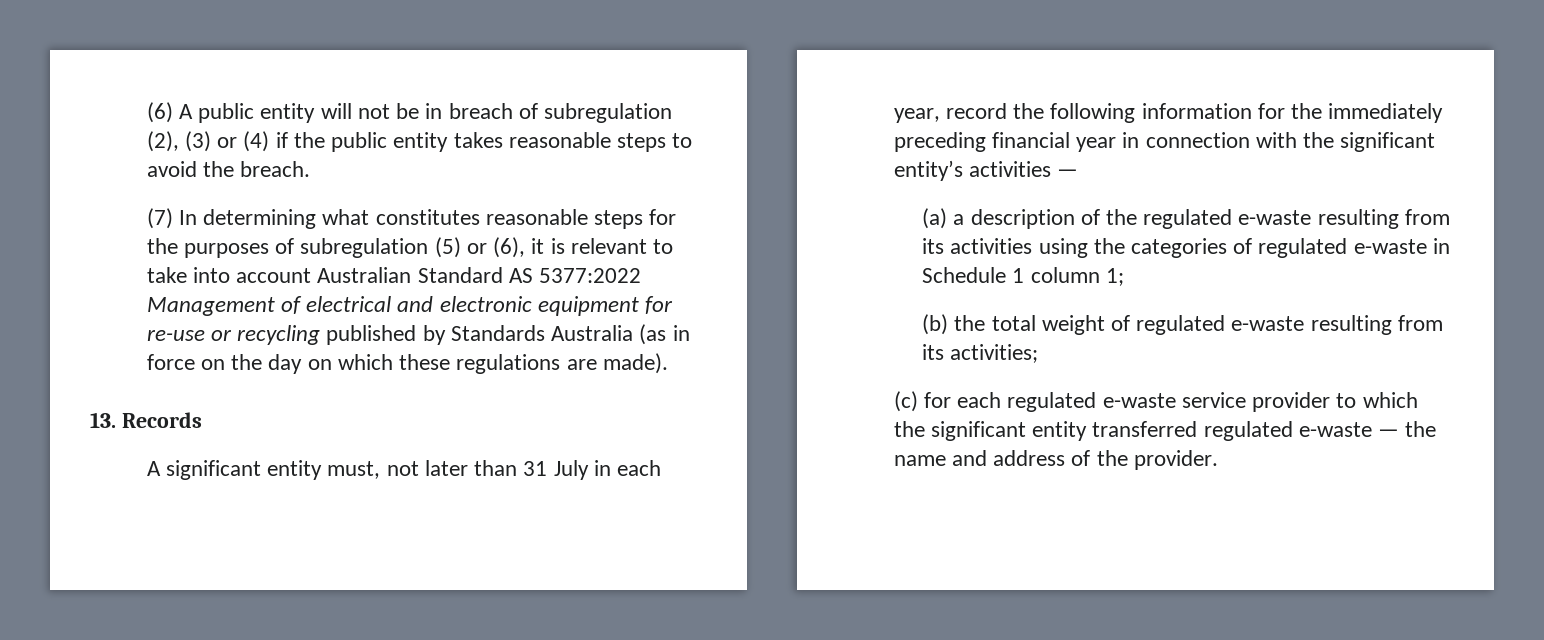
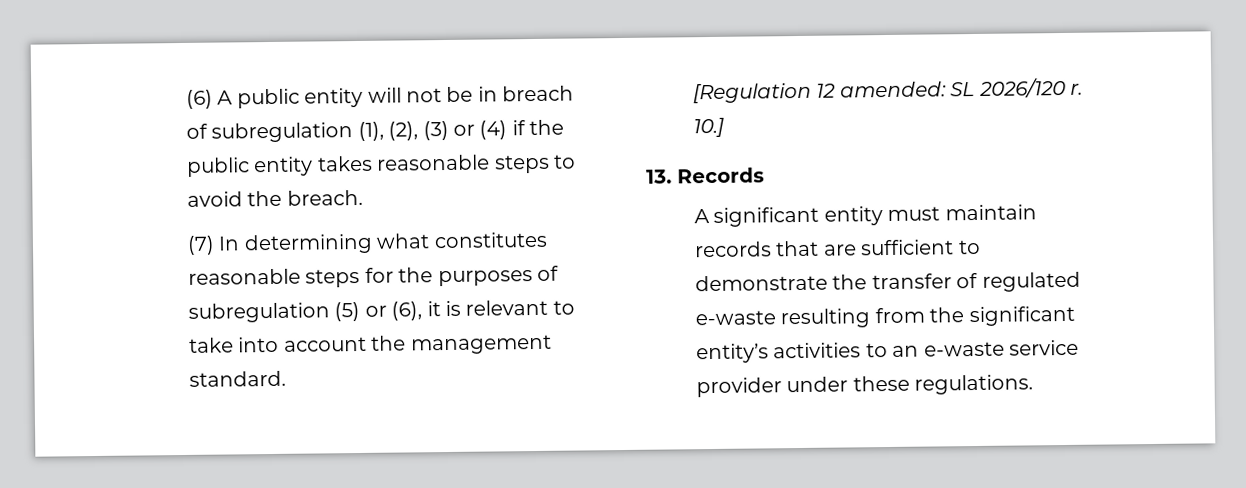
- (6) A public entity will not be in breach of subregulation (2), (3) or (4) if the public entity takes reasonable steps to avoid the breach.
+ (6) A public entity will not be in breach of subregulation (1), (2), (3) or (4) if the public entity takes reasonable steps to avoid the breach.
- (7) In determining what constitutes reasonable steps for the purposes of subregulation (5) or (6), it is relevant to take into account Australian Standard AS 5377:2022 Management of electrical and electronic equipment for re-use or recycling published by Standards Australia (as in force on the day on which these regulations are made).
+ (7) In determining what constitutes reasonable steps for the purposes of subregulation (5) or (6), it is relevant to take into account the management standard.
+ [Regulation 12 amended: SL 2026/120 r. 10.]
- A significant entity must, not later than 31 July in each year, record the following information for the immediately preceding financial year in connection with the significant entity’s activities —
- (a) a description of the regulated e-waste resulting from its activities using the categories of regulated e-waste in Schedule 1 column 1;
- (b) the total weight of regulated e-waste resulting from its activities;
- (c) for each regulated e-waste service provider to which the significant entity transferred regulated e-waste — the name and address of the provider.
+ A significant entity must maintain records that are sufficient to demonstrate the transfer of regulated e-waste resulting from the significant entity’s activities to an e-waste service provider under these regulations.

